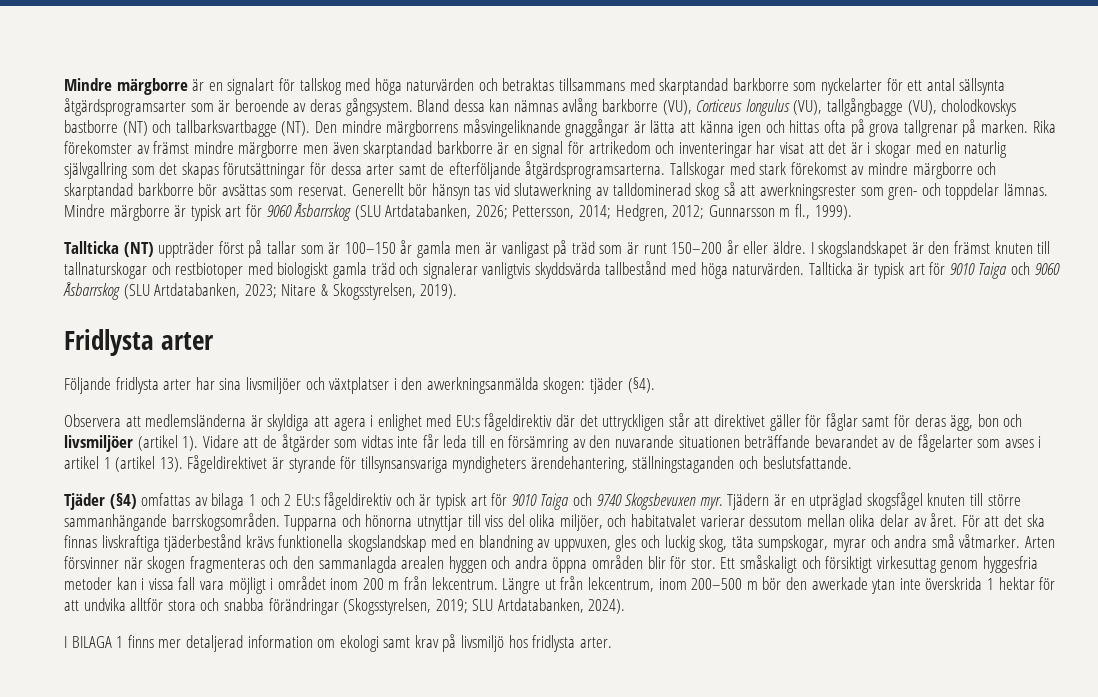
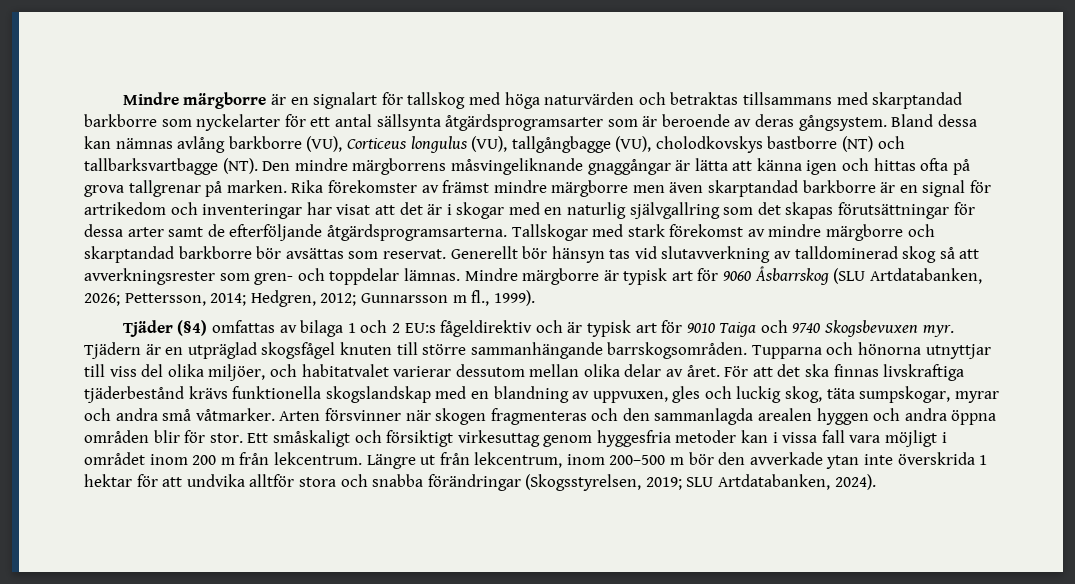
- Tallticka (NT) uppträder först på tallar som är 100–150 år gamla men är vanligast på träd som är runt 150–200 år eller äldre. I skogslandskapet är den främst knuten till tallnaturskogar och restbiotoper med biologiskt gamla träd och signalerar vanligtvis skyddsvärda tallbestånd med höga naturvärden. Tallticka är typisk art för 9010 Taiga och 9060 Åsbarrskog (SLU Artdatabanken, 2023; Nitare & Skogsstyrelsen, 2019).
- Fridlysta arter
- Följande fridlysta arter har sina livsmiljöer och växtplatser i den avverkningsanmälda skogen: tjäder (§4).
- Observera att medlemsländerna är skyldiga att agera i enlighet med EU:s fågeldirektiv där det uttryckligen står att direktivet gäller för fåglar samt för deras ägg, bon och livsmiljöer (artikel 1). Vidare att de åtgärder som vidtas inte får leda till en försämring av den nuvarande situationen beträffande bevarandet av de fågelarter som avses i artikel 1 (artikel 13). Fågeldirektivet är styrande för tillsynsansvariga myndigheters ärendehantering, ställningstaganden och beslutsfattande.
- I BILAGA 1 finns mer detaljerad information om ekologi samt krav på livsmiljö hos fridlysta arter.

